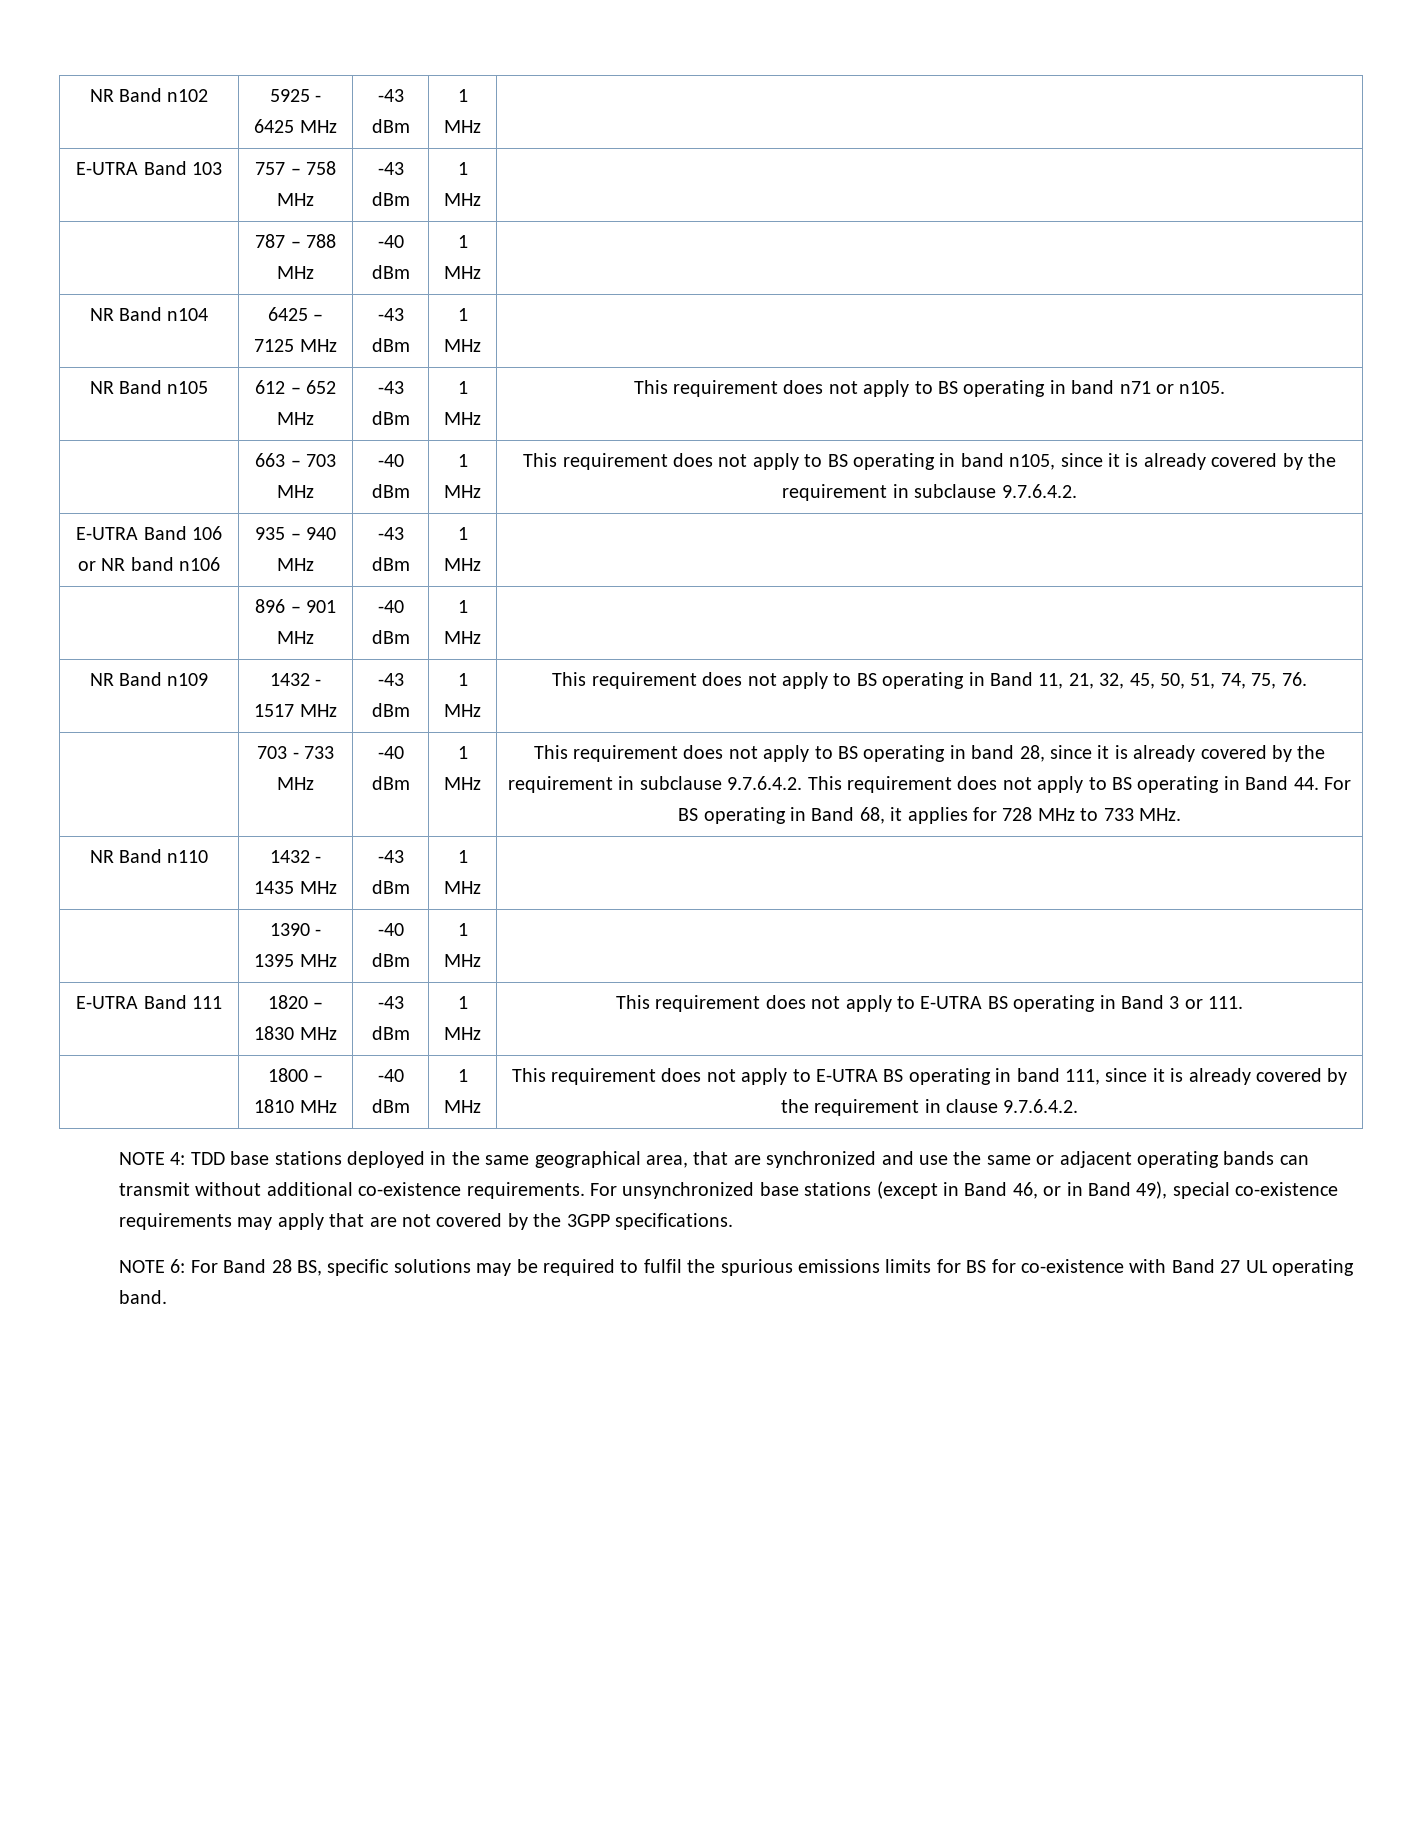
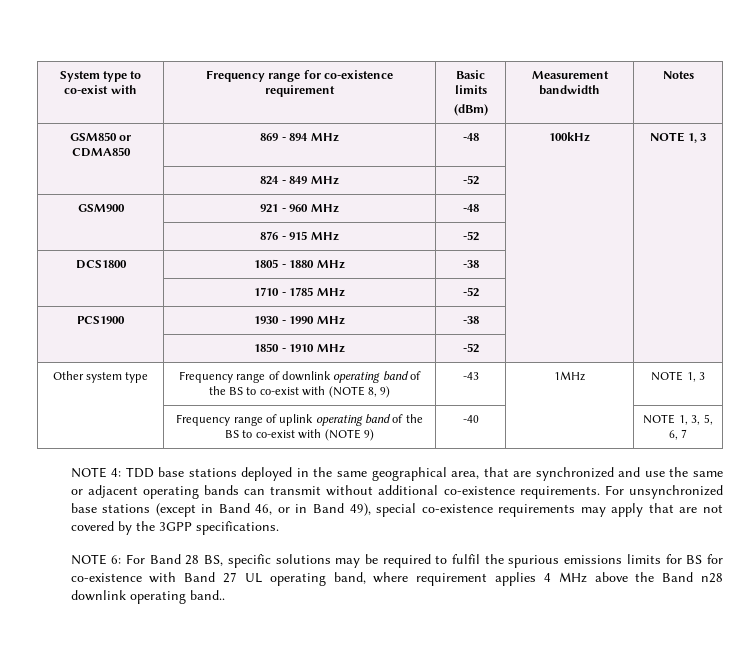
- NR Band n102 | 5925 - 6425 MHz | -43 dBm | 1 MHz |
- E-UTRA Band 103 | 757 – 758 MHz | -43 dBm | 1 MHz |
- | 787 – 788 MHz | -40 dBm | 1 MHz |
- NR Band n104 | 6425 – 7125 MHz | -43 dBm | 1 MHz |
- NR Band n105 | 612 – 652 MHz | -43 dBm | 1 MHz | This requirement does not apply to BS operating in band n71 or n105.
- | 663 – 703 MHz | -40 dBm | 1 MHz | This requirement does not apply to BS operating in band n105, since it is already covered by the requirement in subclause 9.7.6.4.2.
- E-UTRA Band 106 or NR band n106 | 935 – 940 MHz | -43 dBm | 1 MHz |
- | 896 – 901 MHz | -40 dBm | 1 MHz |
- NR Band n109 | 1432 - 1517 MHz | -43 dBm | 1 MHz | This requirement does not apply to BS operating in Band 11, 21, 32, 45, 50, 51, 74, 75, 76.
- | 703 - 733 MHz | -40 dBm | 1 MHz | This requirement does not apply to BS operating in band 28, since it is already covered by the requirement in subclause 9.7.6.4.2. This requirement does not apply to BS operating in Band 44. For BS operating in Band 68, it applies for 728 MHz to 733 MHz.
- NR Band n110 | 1432 - 1435 MHz | -43 dBm | 1 MHz |
- | 1390 - 1395 MHz | -40 dBm | 1 MHz |
- E-UTRA Band 111 | 1820 – 1830 MHz | -43 dBm | 1 MHz | This requirement does not apply to E-UTRA BS operating in Band 3 or 111.
- | 1800 – 1810 MHz | -40 dBm | 1 MHz | This requirement does not apply to E-UTRA BS operating in band 111, since it is already covered by the requirement in clause 9.7.6.4.2.
+ System type to co-exist with | Frequency range for co-existence requirement | Basic limits
+ (dBm) | Measurement bandwidth | Notes
+ GSM850 or CDMA850 | 869 - 894 MHz | -48 | 100kHz | NOTE 1, 3
+ | 824 - 849 MHz | -52 | |
+ GSM900 | 921 - 960 MHz | -48 | |
+ | 876 - 915 MHz | -52 | |
+ DCS1800 | 1805 - 1880 MHz | -38 | |
+ | 1710 - 1785 MHz | -52 | |
+ PCS1900 | 1930 - 1990 MHz | -38 | |
+ | 1850 - 1910 MHz | -52 | |
+ Other system type | Frequency range of downlink operating band of the BS to co-exist with (NOTE 8, 9) | -43 | 1MHz | NOTE 1, 3
+ | Frequency range of uplink operating band of the BS to co-exist with (NOTE 9) | -40 | | NOTE 1, 3, 5, 6, 7
- NOTE 6: For Band 28 BS, specific solutions may be required to fulfil the spurious emissions limits for BS for co-existence with Band 27 UL operating band.
+ NOTE 6: For Band 28 BS, specific solutions may be required to fulfil the spurious emissions limits for BS for co-existence with Band 27 UL operating band, where requirement applies 4 MHz above the Band n28 downlink operating band..

